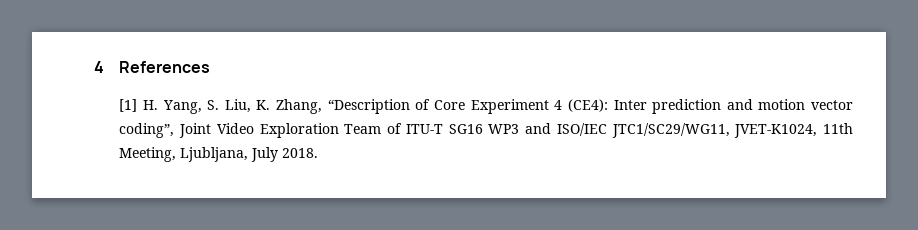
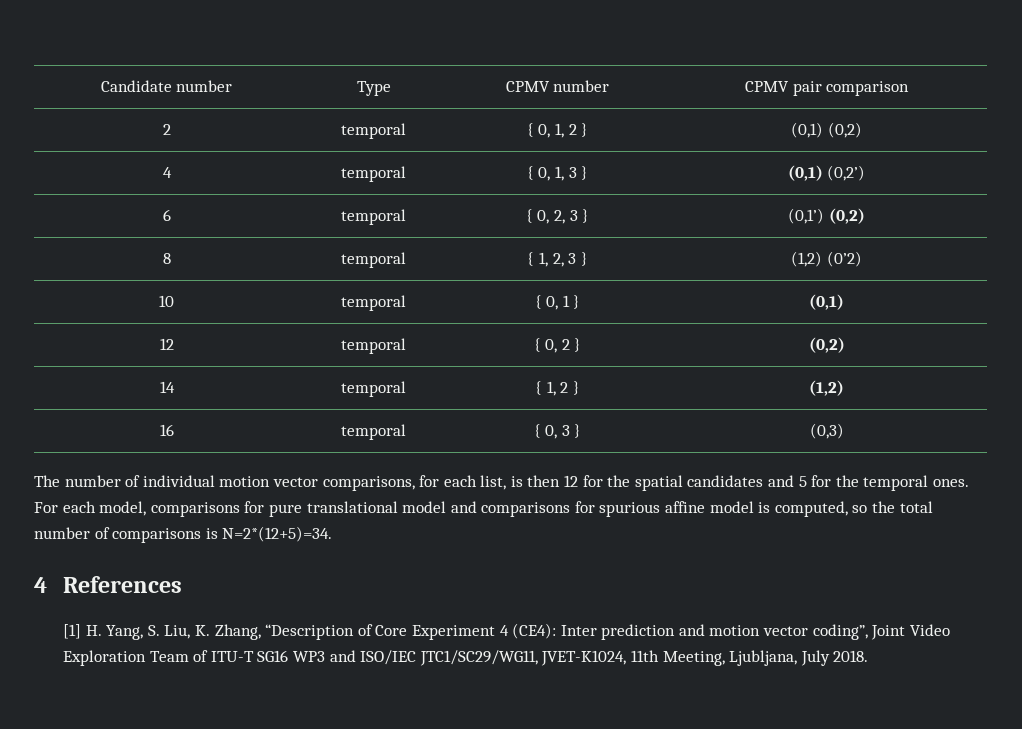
+ Candidate number | Type | CPMV number | CPMV pair comparison
+ 2 | temporal | { 0, 1, 2 } | (0,1) (0,2)
+ 4 | temporal | { 0, 1, 3 } | (0,1) (0,2’)
+ 6 | temporal | { 0, 2, 3 } | (0,1’) (0,2)
+ 8 | temporal | { 1, 2, 3 } | (1,2) (0’2)
+ 10 | temporal | { 0, 1 } | (0,1)
+ 12 | temporal | { 0, 2 } | (0,2)
+ 14 | temporal | { 1, 2 } | (1,2)
+ 16 | temporal | { 0, 3 } | (0,3)
+ The number of individual motion vector comparisons, for each list, is then 12 for the spatial candidates and 5 for the temporal ones. For each model, comparisons for pure translational model and comparisons for spurious affine model is computed, so the total number of comparisons is N=2*(12+5)=34.

